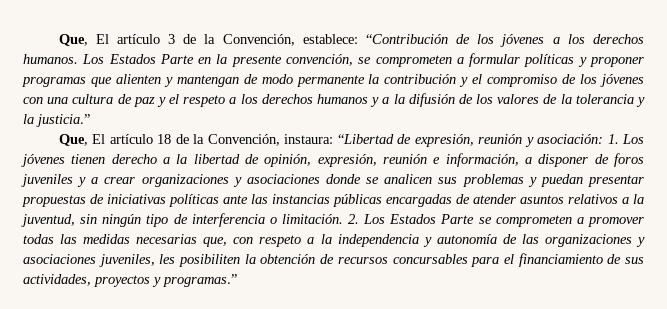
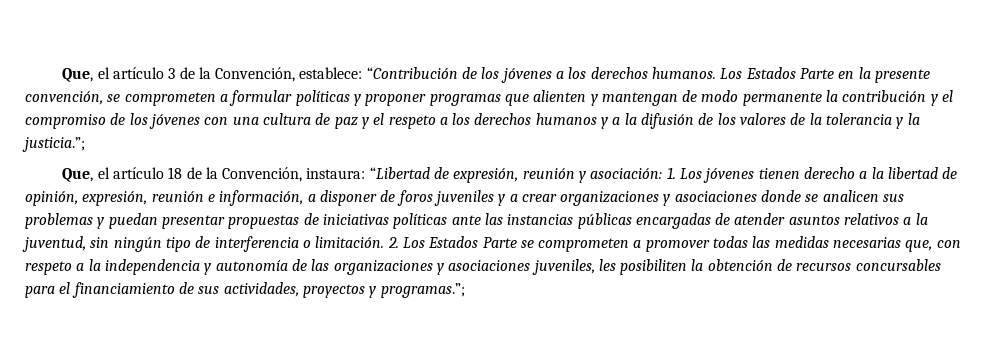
- Que, El artículo 3 de la Convención, establece: “Contribución de los jóvenes a los derechos humanos.
+ Que, el artículo 3 de la Convención, establece: “Contribución de los jóvenes a los derechos humanos.
- Los Estados Parte en la presente convención, se comprometen a formular políticas y proponer programas que alienten y mantengan de modo permanente la contribución y el compromiso de los jóvenes con una cultura de paz y el respeto a los derechos humanos y a la difusión de los valores de la tolerancia y la justicia.”
- Que, El artículo 18 de la Convención, instaura:
+ Los Estados Parte en la presente convención, se comprometen a formular políticas y proponer programas que alienten y mantengan de modo permanente la contribución y el compromiso de los jóvenes con una cultura de paz y el respeto a los derechos humanos y a la difusión de los valores de la tolerancia y la justicia.”;
+ Que, el artículo 18 de la Convención, instaura:
- 2. Los Estados Parte se comprometen a promover todas las medidas necesarias que, con respeto a la independencia y autonomía de las organizaciones y asociaciones juveniles, les posibiliten la obtención de recursos concursables para el financiamiento de sus actividades, proyectos y programas.”
+ 2. Los Estados Parte se comprometen a promover todas las medidas necesarias que, con respeto a la independencia y autonomía de las organizaciones y asociaciones juveniles, les posibiliten la obtención de recursos concursables para el financiamiento de sus actividades, proyectos y programas.”;

